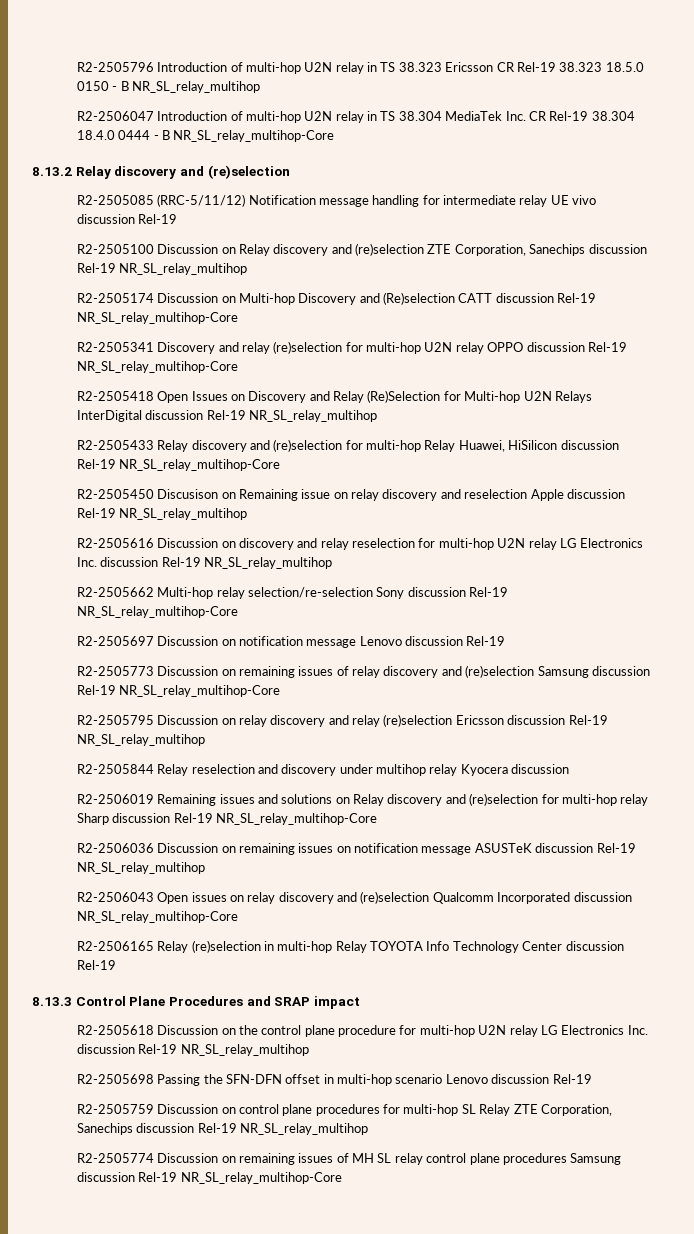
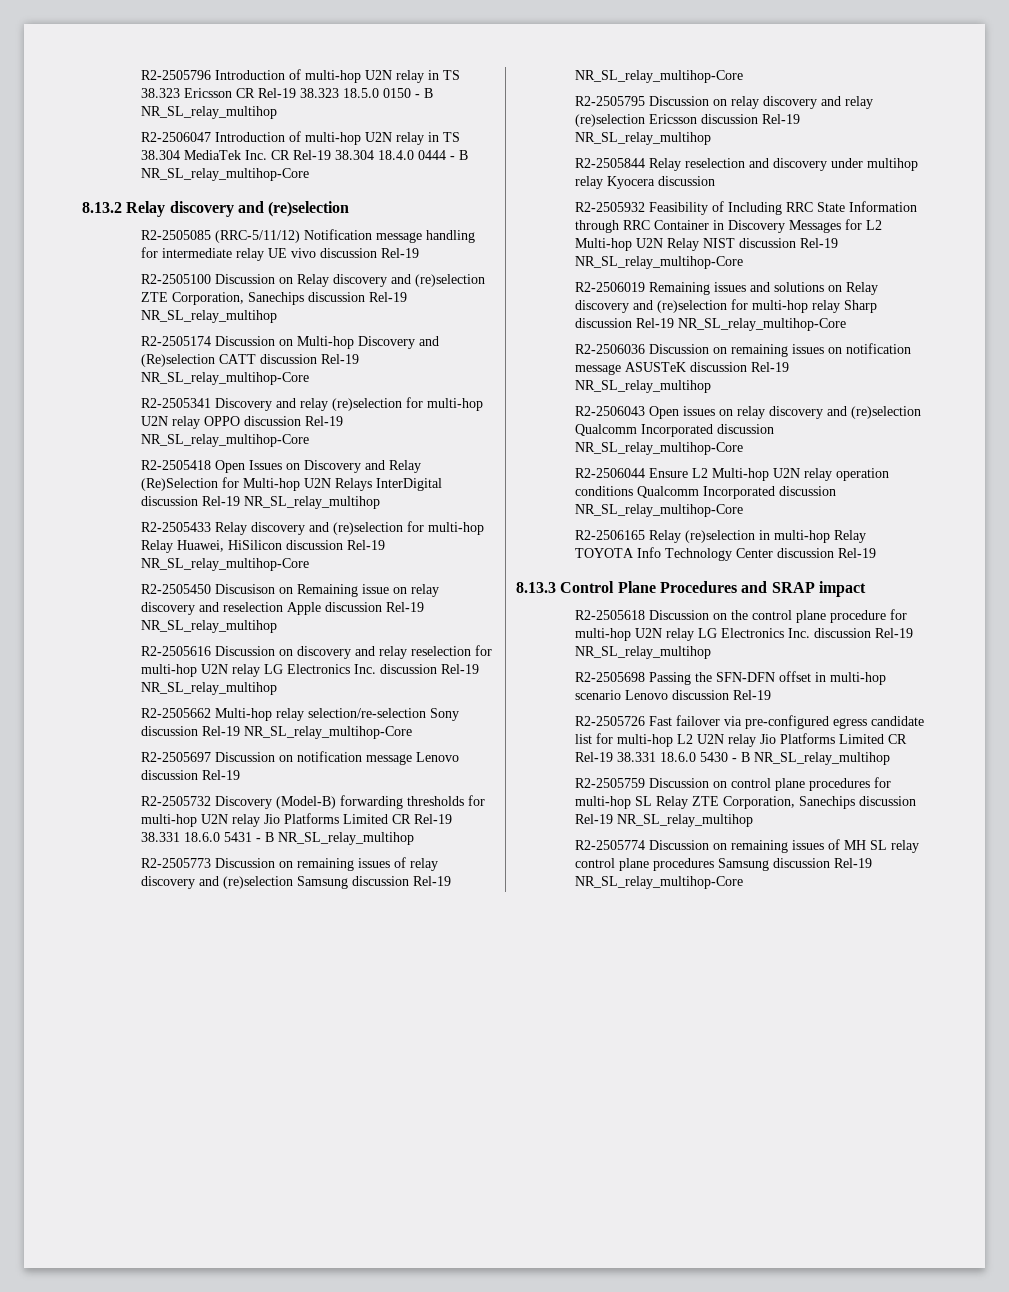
+ R2-2505732 Discovery (Model-B) forwarding thresholds for multi-hop U2N relay Jio Platforms Limited CR Rel-19 38.331 18.6.0 5431 - B NR_SL_relay_multihop
+ R2-2505932 Feasibility of Including RRC State Information through RRC Container in Discovery Messages for L2 Multi-hop U2N Relay NIST discussion Rel-19 NR_SL_relay_multihop-Core
+ R2-2506044 Ensure L2 Multi-hop U2N relay operation conditions Qualcomm Incorporated discussion NR_SL_relay_multihop-Core
+ R2-2505726 Fast failover via pre-configured egress candidate list for multi-hop L2 U2N relay Jio Platforms Limited CR Rel-19 38.331 18.6.0 5430 - B NR_SL_relay_multihop

